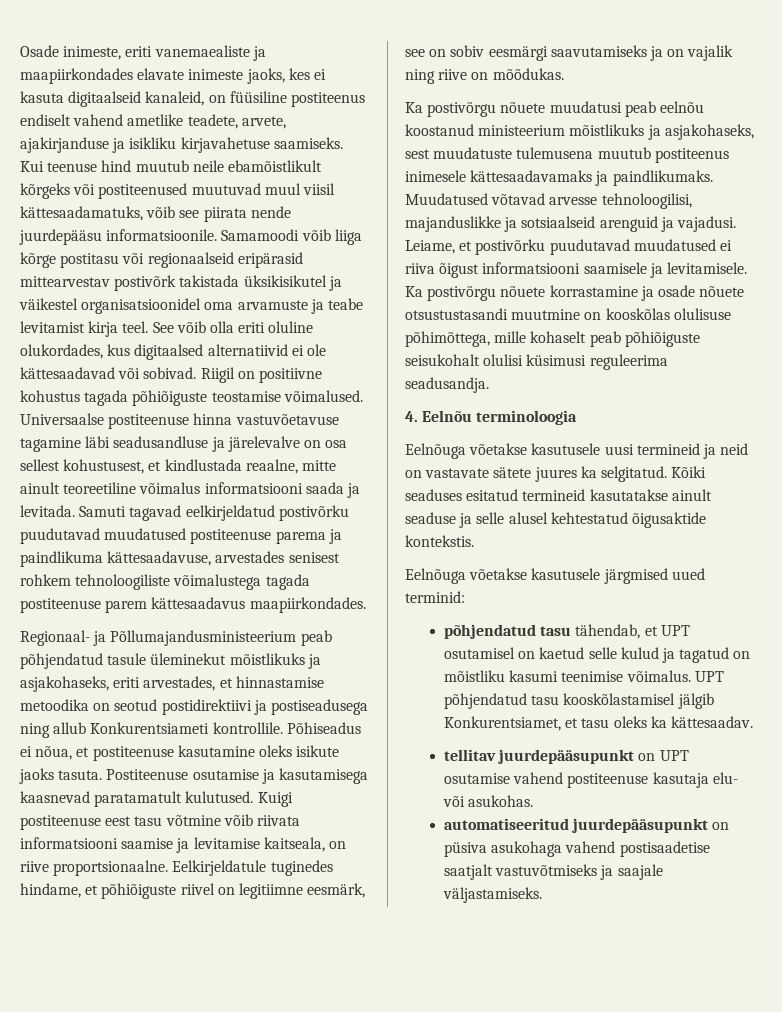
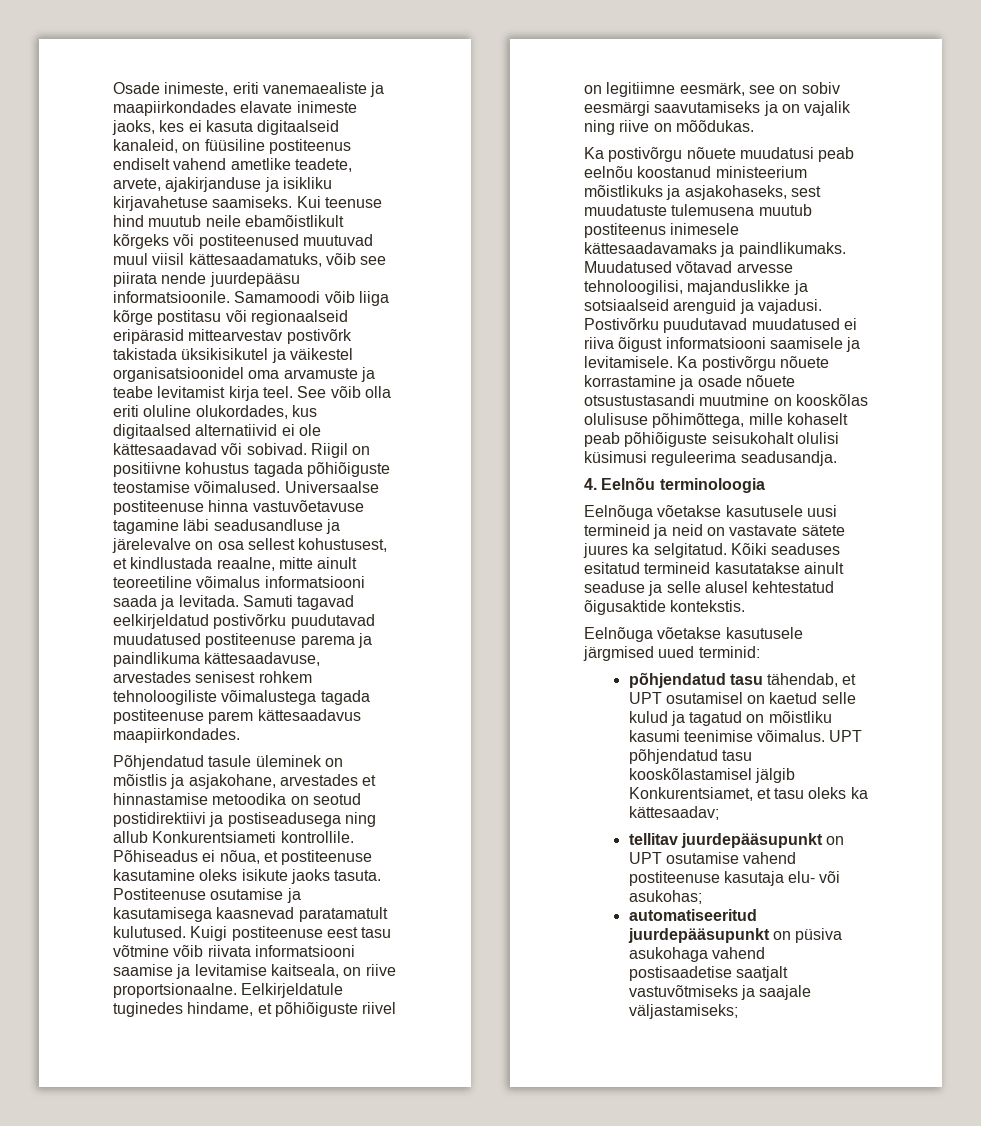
- Regionaal- ja Põllumajandusministeerium peab põhjendatud tasule üleminekut mõistlikuks ja asjakohaseks, eriti arvestades, et hinnastamise metoodika on seotud postidirektiivi ja postiseadusega ning allub Konkurentsiameti kontrollile.
+ Põhjendatud tasule üleminek on mõistlis ja asjakohane, arvestades et hinnastamise metoodika on seotud postidirektiivi ja postiseadusega ning allub Konkurentsiameti kontrollile.
- Leiame, et postivõrku puudutavad muudatused ei riiva õigust informatsiooni saamisele ja levitamisele.
+ Postivõrku puudutavad muudatused ei riiva õigust informatsiooni saamisele ja levitamisele.
- UPT põhjendatud tasu kooskõlastamisel jälgib Konkurentsiamet, et tasu oleks ka kättesaadav.
+ UPT põhjendatud tasu kooskõlastamisel jälgib Konkurentsiamet, et tasu oleks ka kättesaadav;
- tellitav juurdepääsupunkt on UPT osutamise vahend postiteenuse kasutaja elu- või asukohas.
+ tellitav juurdepääsupunkt on UPT osutamise vahend postiteenuse kasutaja elu- või asukohas;
- automatiseeritud juurdepääsupunkt on püsiva asukohaga vahend postisaadetise saatjalt vastuvõtmiseks ja saajale väljastamiseks.
+ automatiseeritud juurdepääsupunkt on püsiva asukohaga vahend postisaadetise saatjalt vastuvõtmiseks ja saajale väljastamiseks;

